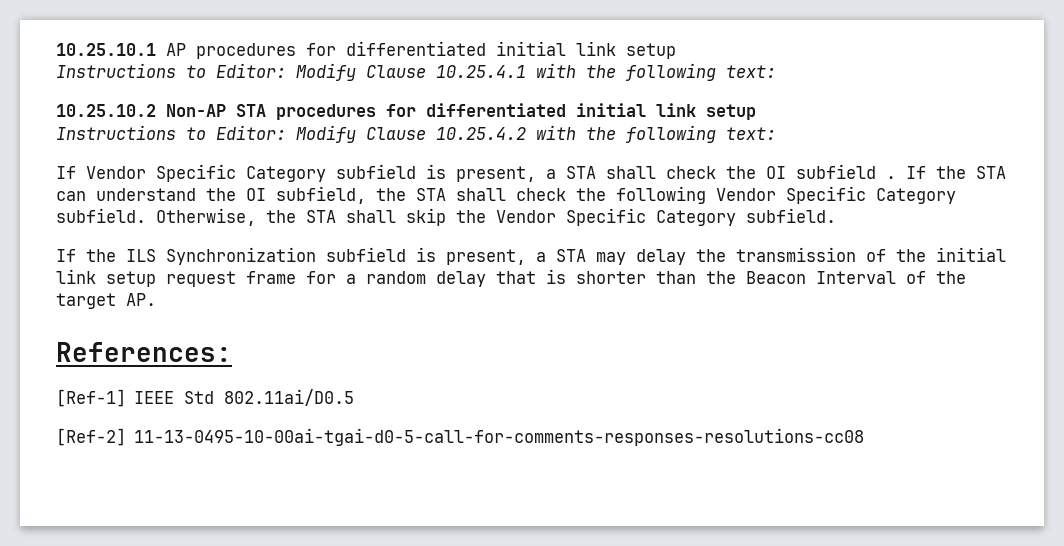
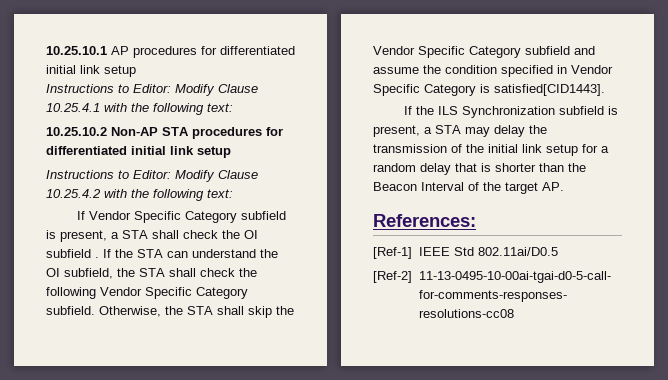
- Otherwise, the STA shall skip the Vendor Specific Category subfield.
+ Otherwise, the STA shall skip the Vendor Specific Category subfield and assume the condition specified in Vendor Specific Category is satisfied[CID1443].
- If the ILS Synchronization subfield is present, a STA may delay the transmission of the initial link setup request frame for a random delay that is shorter than the Beacon Interval of the target AP.
+ If the ILS Synchronization subfield is present, a STA may delay the transmission of the initial link setup for a random delay that is shorter than the Beacon Interval of the target AP.

